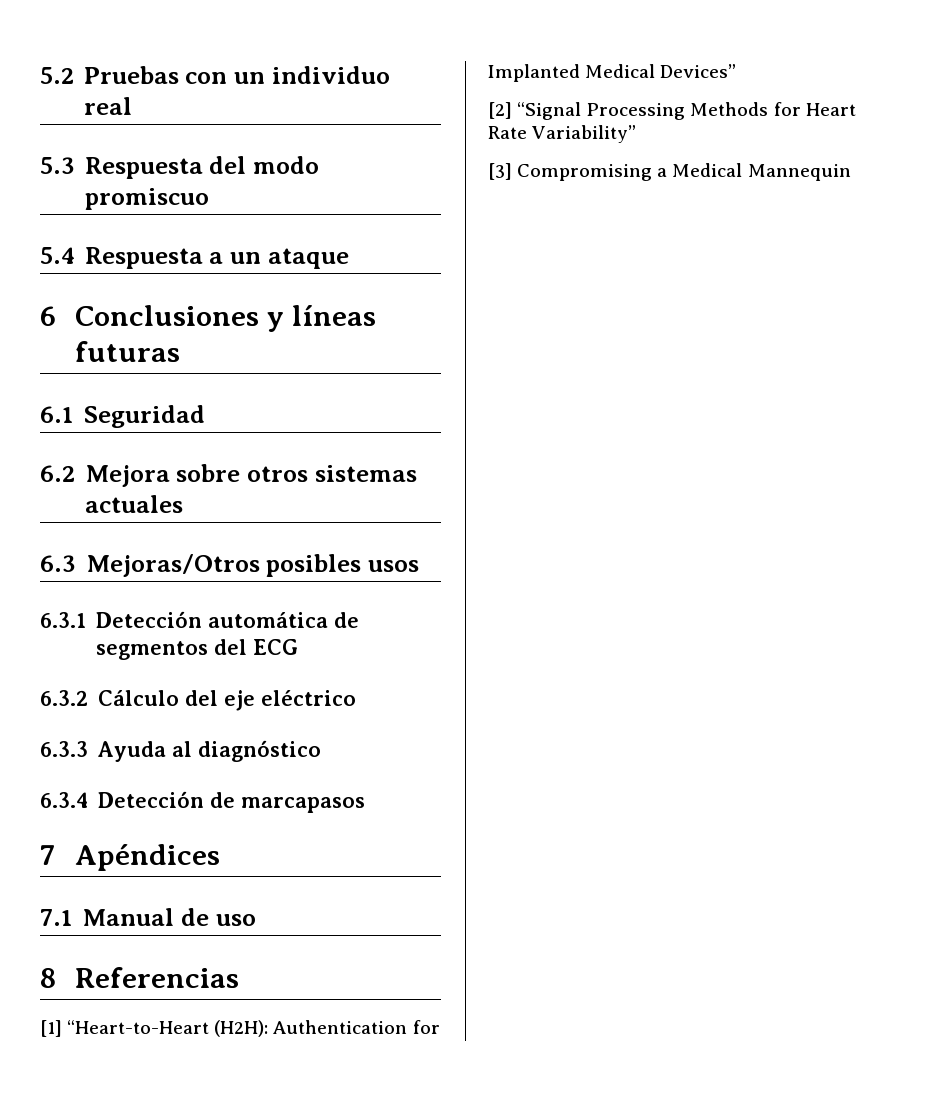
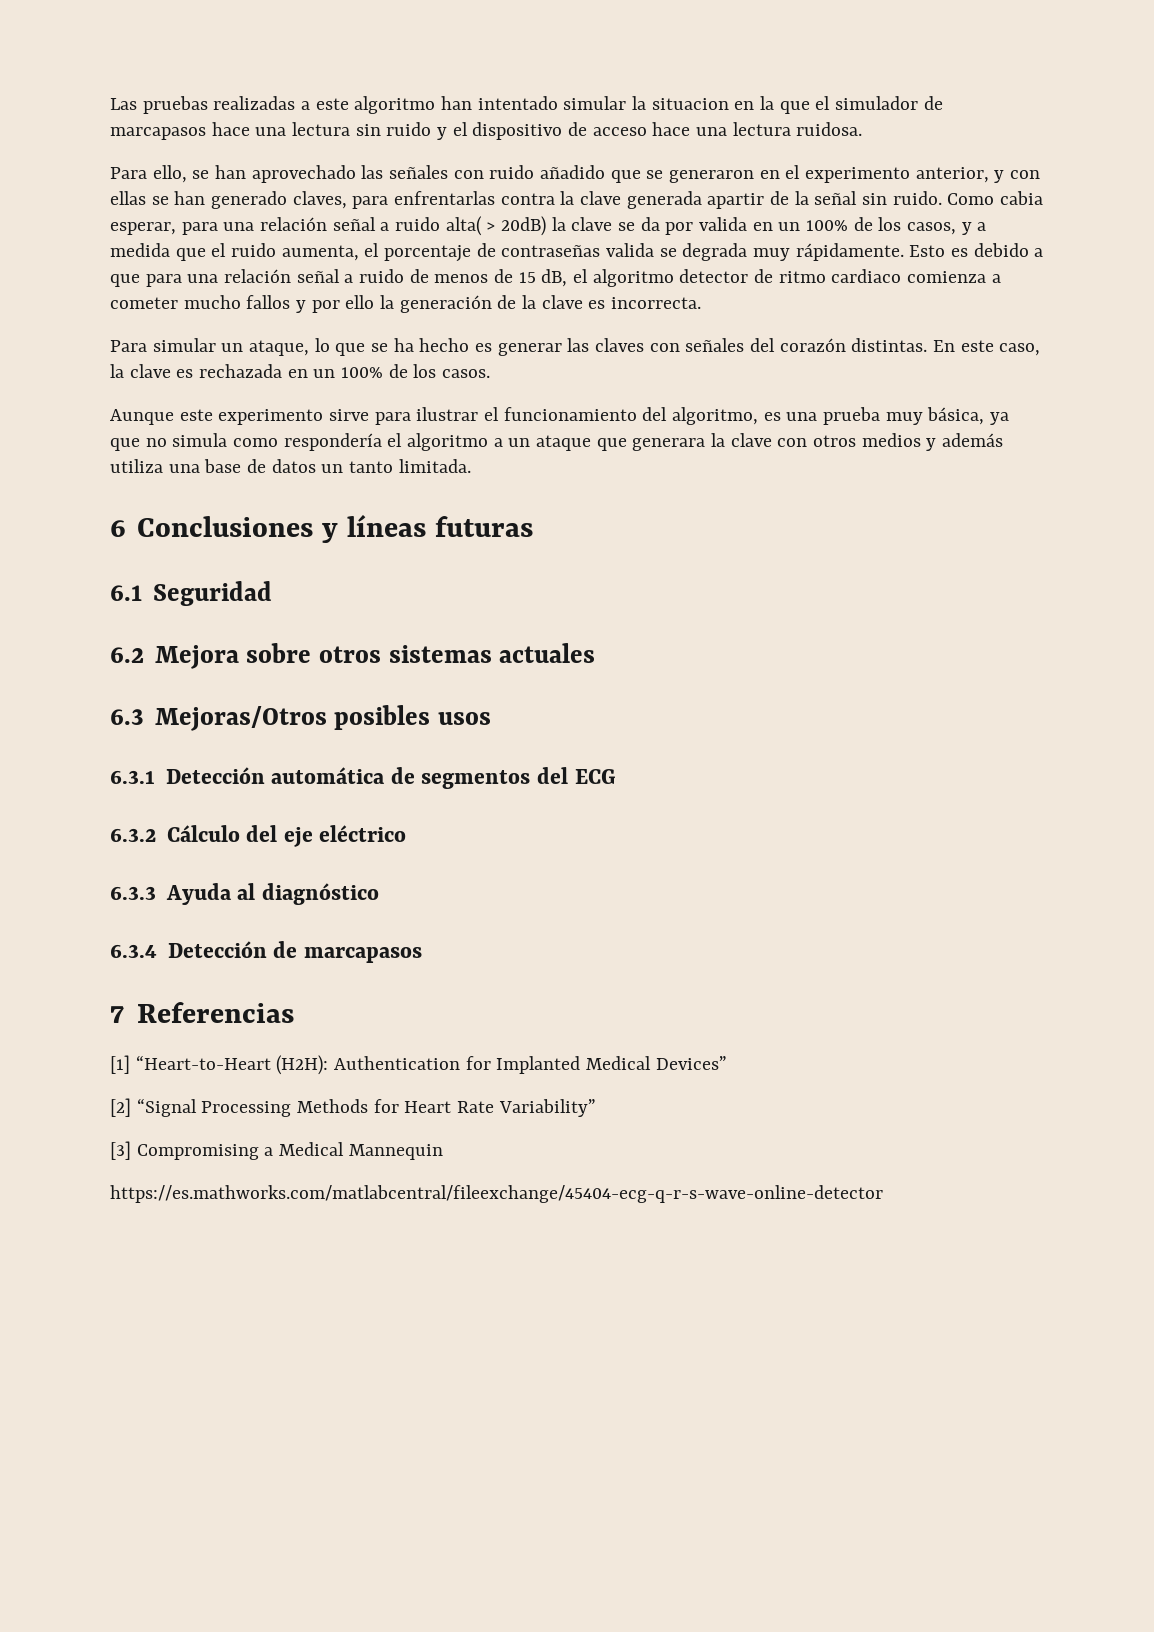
- 5.2 Pruebas con un individuo real
- 5.3 Respuesta del modo promiscuo
- 5.4 Respuesta a un ataque
+ Las pruebas realizadas a este algoritmo han intentado simular la situacion en la que el simulador de marcapasos hace una lectura sin ruido y el dispositivo de acceso hace una lectura ruidosa.
+ Para ello, se han aprovechado las señales con ruido añadido que se generaron en el experimento anterior, y con ellas se han generado claves, para enfrentarlas contra la clave generada apartir de la señal sin ruido. Como cabia esperar, para una relación señal a ruido alta( > 20dB) la clave se da por valida en un 100% de los casos, y a medida que el ruido aumenta, el porcentaje de contraseñas valida se degrada muy rápidamente. Esto es debido a que para una relación señal a ruido de menos de 15 dB, el algoritmo detector de ritmo cardiaco comienza a cometer mucho fallos y por ello la generación de la clave es incorrecta.
+ Para simular un ataque, lo que se ha hecho es generar las claves con señales del corazón distintas. En este caso, la clave es rechazada en un 100% de los casos.
+ Aunque este experimento sirve para ilustrar el funcionamiento del algoritmo, es una prueba muy básica, ya que no simula como respondería el algoritmo a un ataque que generara la clave con otros medios y además utiliza una base de datos un tanto limitada.
- 7 Apéndices
- 7.1 Manual de uso
- 8 Referencias
+ 7 Referencias
+ https://es.mathworks.com/matlabcentral/fileexchange/45404-ecg-q-r-s-wave-online-detector

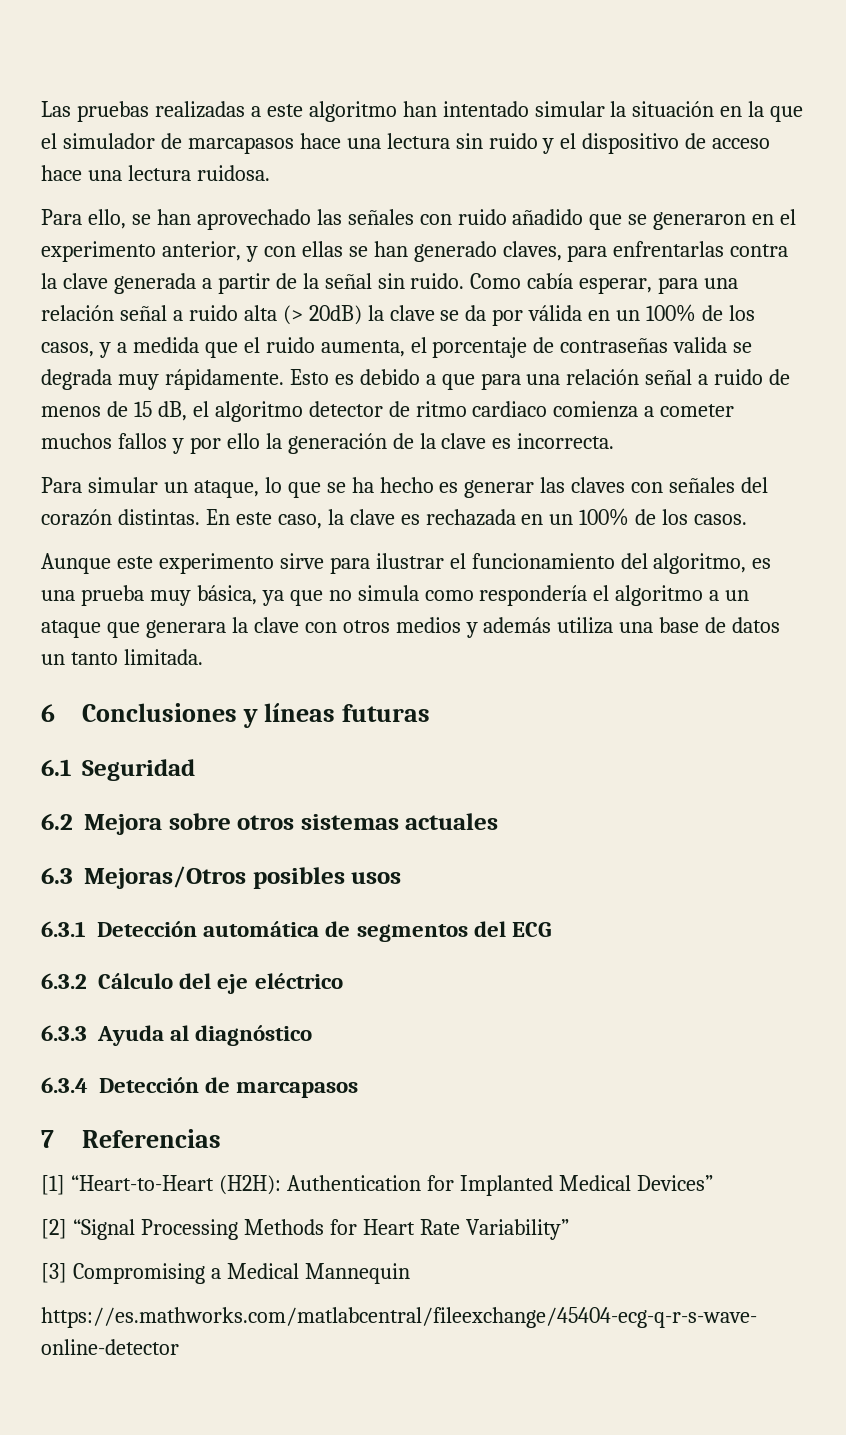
- Las pruebas realizadas a este algoritmo han intentado simular la situacion en la que el simulador de marcapasos hace una lectura sin ruido y el dispositivo de acceso hace una lectura ruidosa.
+ Las pruebas realizadas a este algoritmo han intentado simular la situación en la que el simulador de marcapasos hace una lectura sin ruido y el dispositivo de acceso hace una lectura ruidosa.
- Para ello, se han aprovechado las señales con ruido añadido que se generaron en el experimento anterior, y con ellas se han generado claves, para enfrentarlas contra la clave generada apartir de la señal sin ruido.
+ Para ello, se han aprovechado las señales con ruido añadido que se generaron en el experimento anterior, y con ellas se han generado claves, para enfrentarlas contra la clave generada a partir de la señal sin ruido.
- Como cabia esperar, para una relación señal a ruido alta( > 20dB) la clave se da por valida en un 100% de los casos, y a medida que el ruido aumenta, el porcentaje de contraseñas valida se degrada muy rápidamente.
+ Como cabía esperar, para una relación señal a ruido alta (> 20dB) la clave se da por válida en un 100% de los casos, y a medida que el ruido aumenta, el porcentaje de contraseñas valida se degrada muy rápidamente.
- Esto es debido a que para una relación señal a ruido de menos de 15 dB, el algoritmo detector de ritmo cardiaco comienza a cometer mucho fallos y por ello la generación de la clave es incorrecta.
+ Esto es debido a que para una relación señal a ruido de menos de 15 dB, el algoritmo detector de ritmo cardiaco comienza a cometer muchos fallos y por ello la generación de la clave es incorrecta.

